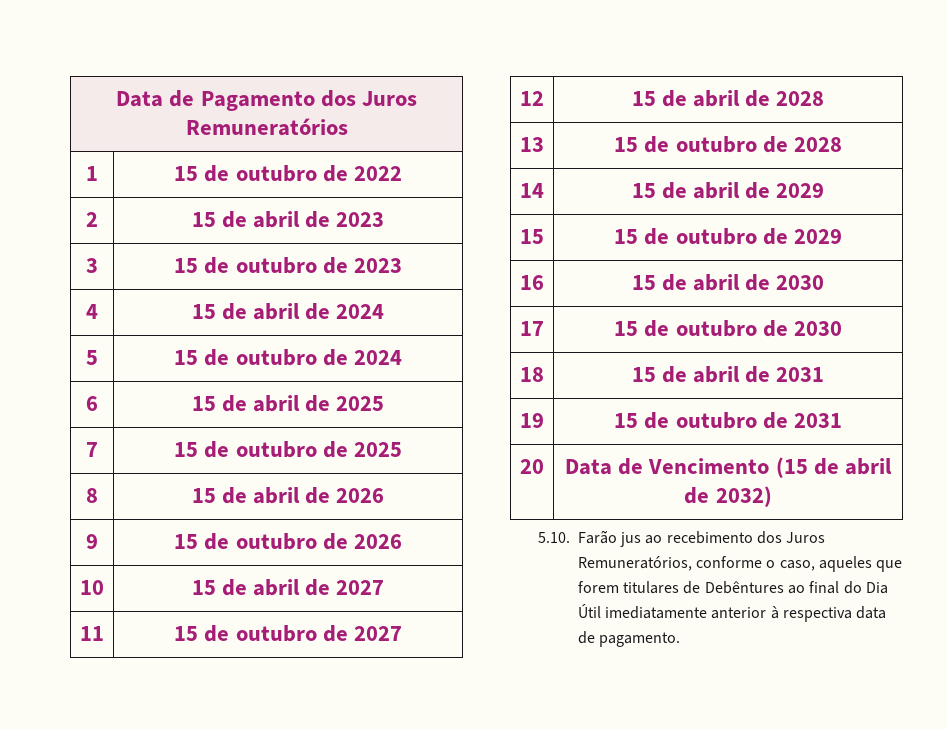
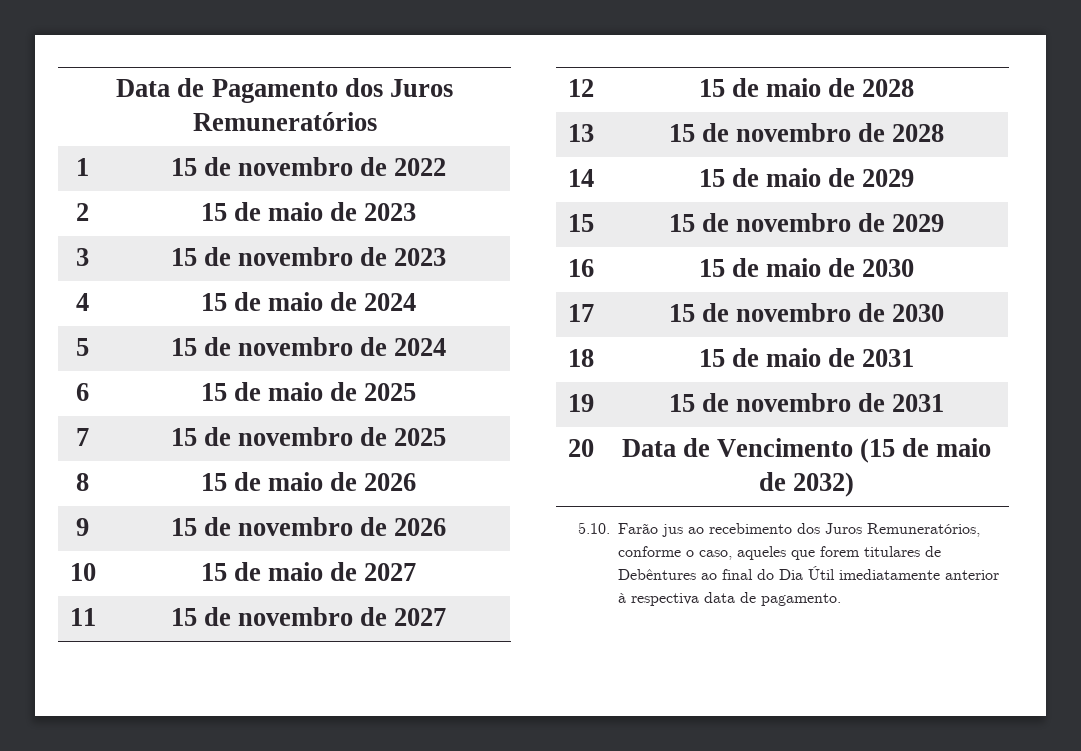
- 1 | 15 de outubro de 2022
+ 1 | 15 de novembro de 2022
- 2 | 15 de abril de 2023
+ 2 | 15 de maio de 2023
- 3 | 15 de outubro de 2023
+ 3 | 15 de novembro de 2023
- 4 | 15 de abril de 2024
+ 4 | 15 de maio de 2024
- 5 | 15 de outubro de 2024
+ 5 | 15 de novembro de 2024
- 6 | 15 de abril de 2025
+ 6 | 15 de maio de 2025
- 7 | 15 de outubro de 2025
+ 7 | 15 de novembro de 2025
- 8 | 15 de abril de 2026
+ 8 | 15 de maio de 2026
- 9 | 15 de outubro de 2026
+ 9 | 15 de novembro de 2026
- 10 | 15 de abril de 2027
+ 10 | 15 de maio de 2027
- 11 | 15 de outubro de 2027
+ 11 | 15 de novembro de 2027
- 12 | 15 de abril de 2028
+ 12 | 15 de maio de 2028
- 13 | 15 de outubro de 2028
+ 13 | 15 de novembro de 2028
- 14 | 15 de abril de 2029
+ 14 | 15 de maio de 2029
- 15 | 15 de outubro de 2029
+ 15 | 15 de novembro de 2029
- 16 | 15 de abril de 2030
+ 16 | 15 de maio de 2030
- 17 | 15 de outubro de 2030
+ 17 | 15 de novembro de 2030
- 18 | 15 de abril de 2031
+ 18 | 15 de maio de 2031
- 19 | 15 de outubro de 2031
+ 19 | 15 de novembro de 2031
- 20 | Data de Vencimento (15 de abril de 2032)
+ 20 | Data de Vencimento (15 de maio de 2032)

